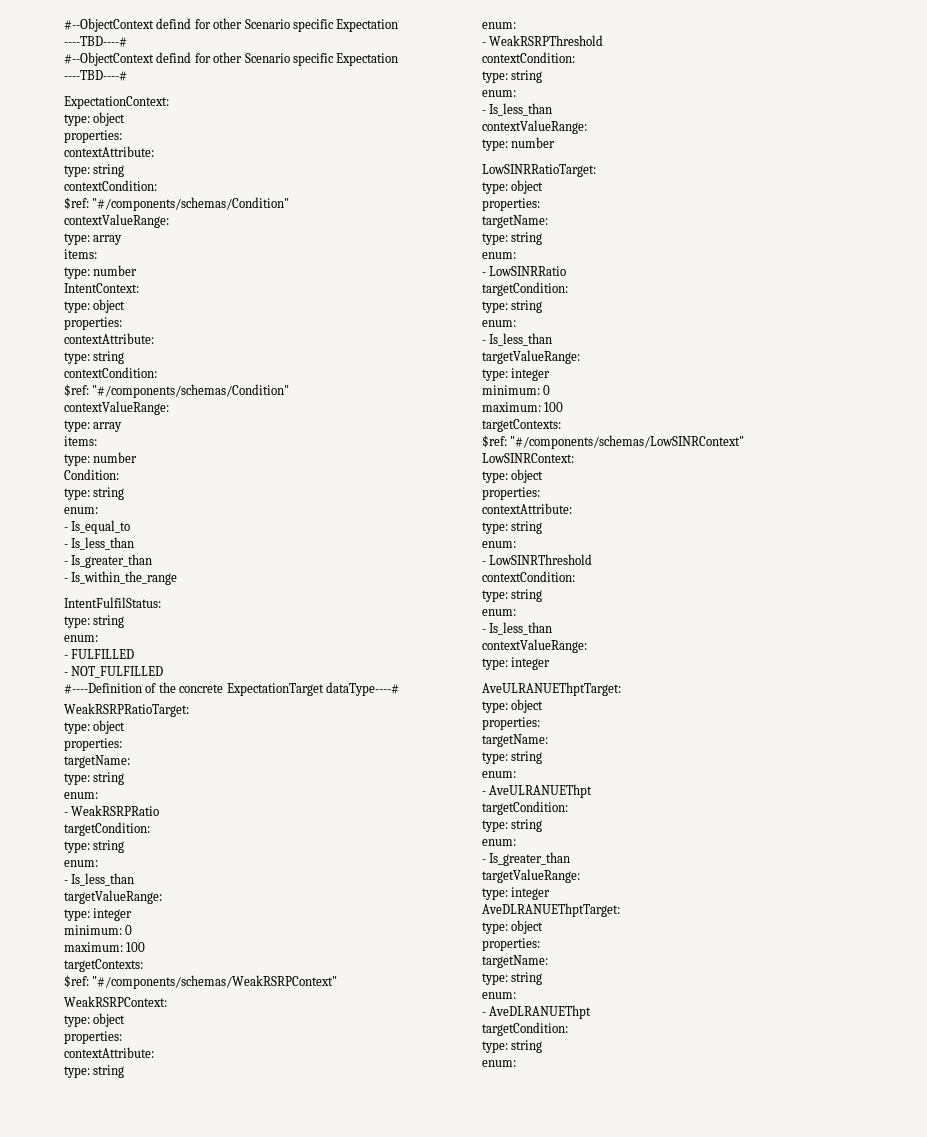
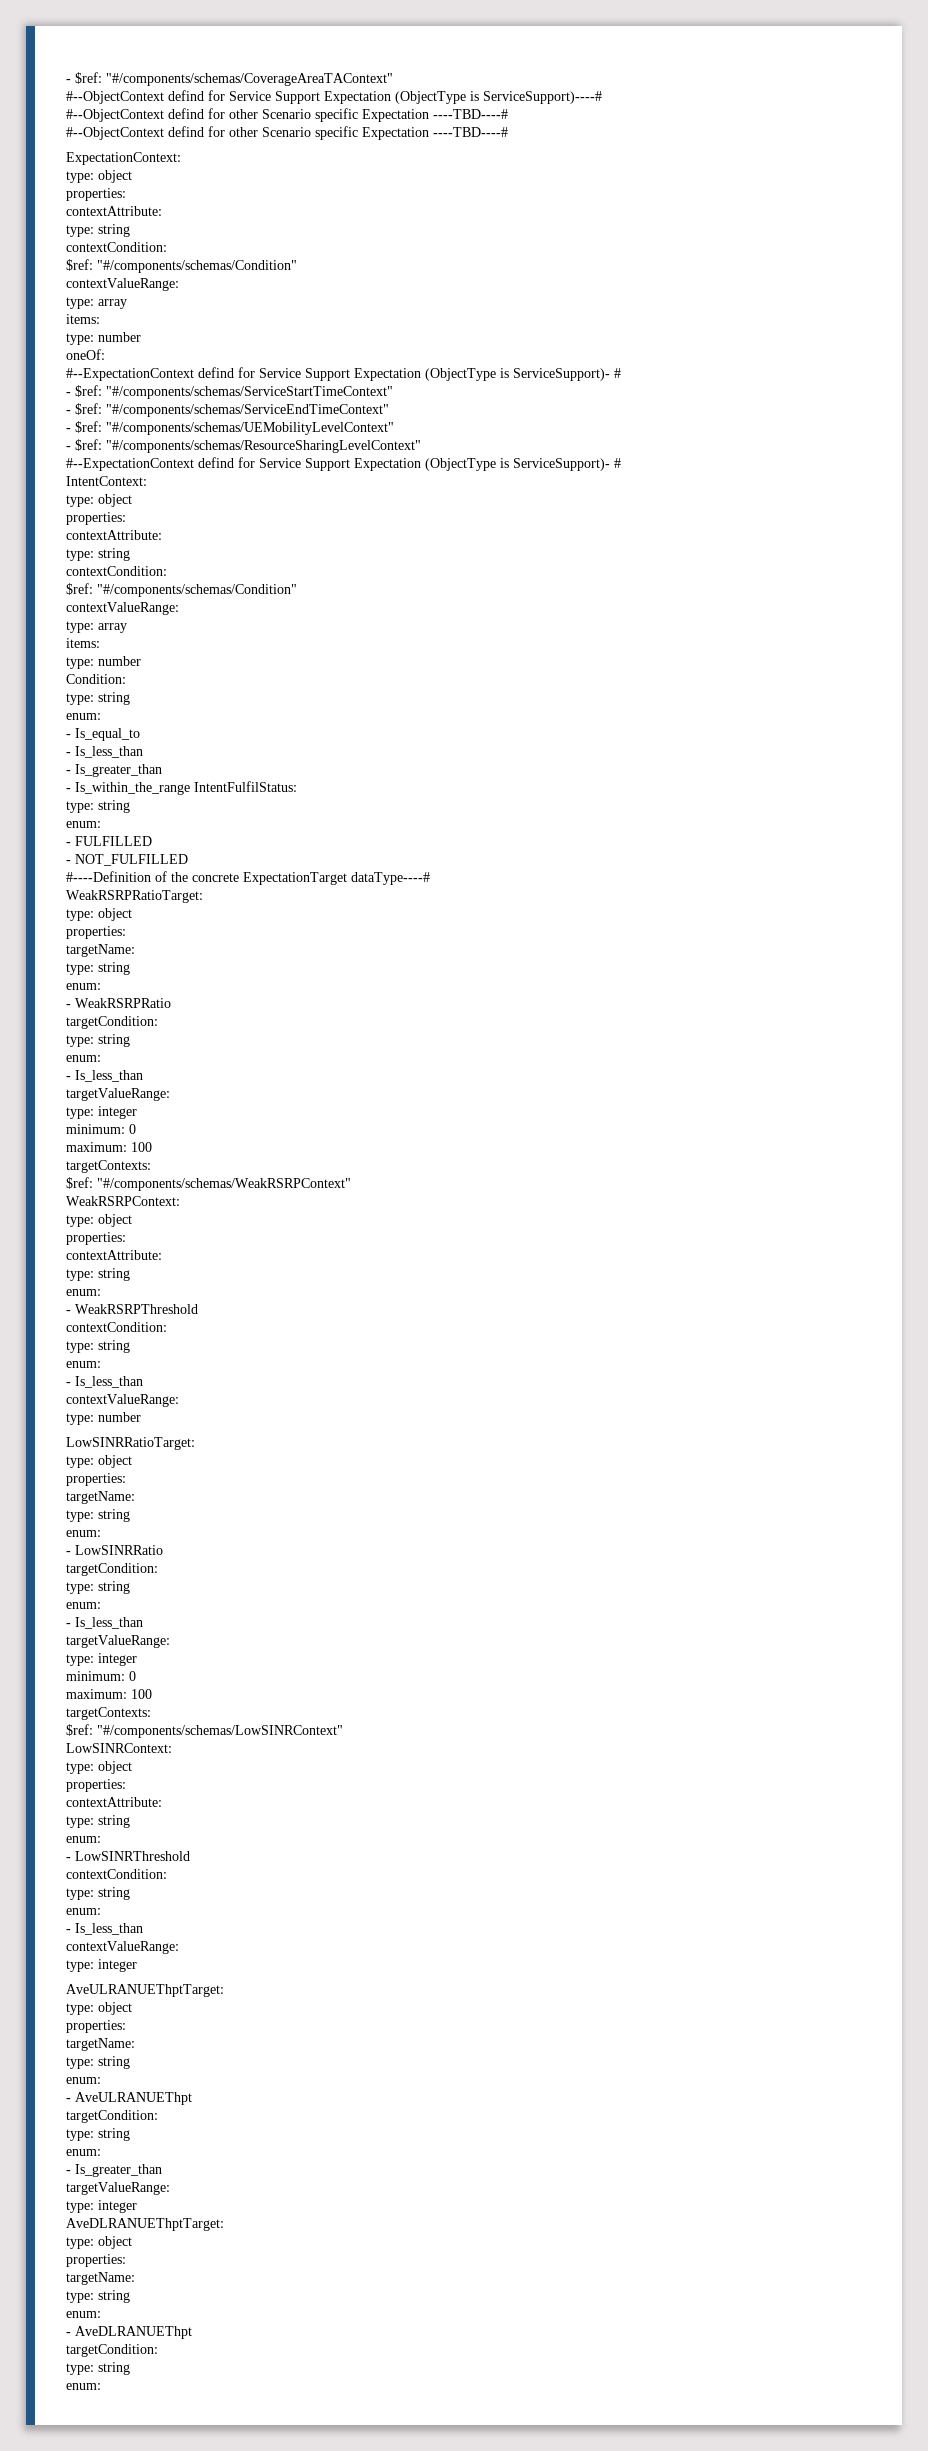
+ - $ref: "#/components/schemas/CoverageAreaTAContext"
+ #--ObjectContext defind for Service Support Expectation (ObjectType is ServiceSupport)----#
+ oneOf:
+ #--ExpectationContext defind for Service Support Expectation (ObjectType is ServiceSupport)- #
+ - $ref: "#/components/schemas/ServiceStartTimeContext"
+ - $ref: "#/components/schemas/ServiceEndTimeContext"
+ - $ref: "#/components/schemas/UEMobilityLevelContext"
+ - $ref: "#/components/schemas/ResourceSharingLevelContext"
+ #--ExpectationContext defind for Service Support Expectation (ObjectType is ServiceSupport)- #
- - Is_within_the_range
- IntentFulfilStatus:
+ - Is_within_the_range IntentFulfilStatus:

